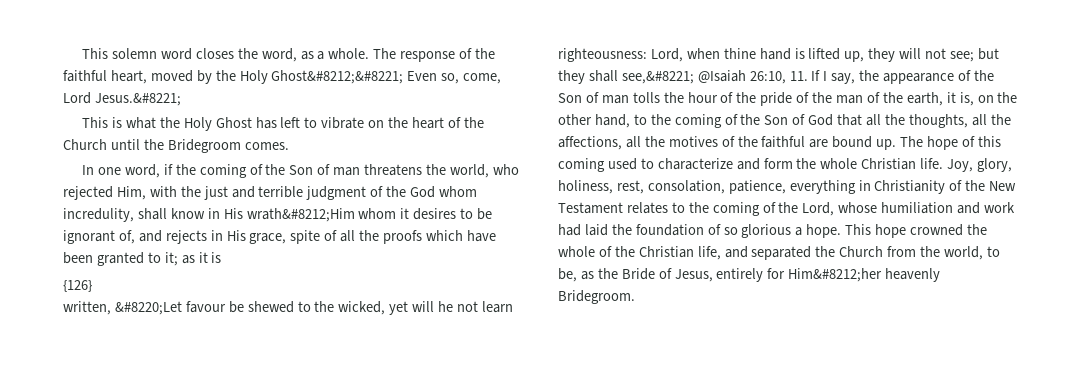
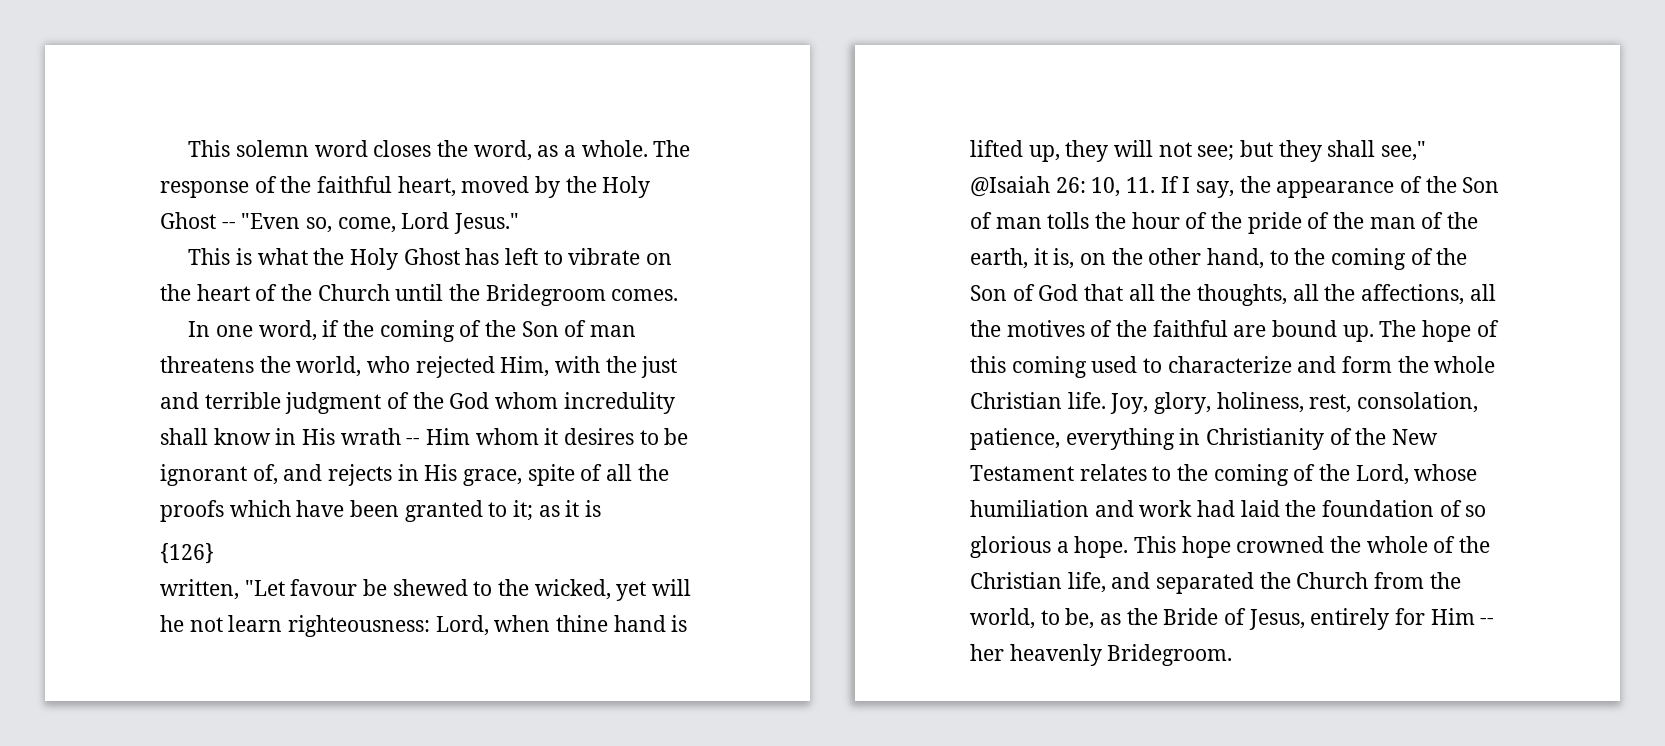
- The response of the faithful heart, moved by the Holy Ghost&#8212;&#8221; Even so, come, Lord Jesus.&#8221;
+ The response of the faithful heart, moved by the Holy Ghost -- "Even so, come, Lord Jesus."
- In one word, if the coming of the Son of man threatens the world, who rejected Him, with the just and terrible judgment of the God whom incredulity, shall know in His wrath&#8212;Him whom it desires to be ignorant of, and rejects in His grace, spite of all the proofs which have been granted to it; as it is
+ In one word, if the coming of the Son of man threatens the world, who rejected Him, with the just and terrible judgment of the God whom incredulity shall know in His wrath -- Him whom it desires to be ignorant of, and rejects in His grace, spite of all the proofs which have been granted to it; as it is
- written, &#8220;Let favour be shewed to the wicked, yet will he not learn righteousness:
+ written, "Let favour be shewed to the wicked, yet will he not learn righteousness:
- but they shall see,&#8221; @Isaiah 26:10, 11. If I say, the appearance of the Son of man tolls the hour of the pride of the man of the earth, it is, on the other hand, to the coming of the Son of God that all the thoughts, all the affections, all the motives of the faithful are bound up.
+ but they shall see," @Isaiah 26: 10, 11. If I say, the appearance of the Son of man tolls the hour of the pride of the man of the earth, it is, on the other hand, to the coming of the Son of God that all the thoughts, all the affections, all the motives of the faithful are bound up.
- This hope crowned the whole of the Christian life, and separated the Church from the world, to be, as the Bride of Jesus, entirely for Him&#8212;her heavenly Bridegroom.
+ This hope crowned the whole of the Christian life, and separated the Church from the world, to be, as the Bride of Jesus, entirely for Him -- her heavenly Bridegroom.

